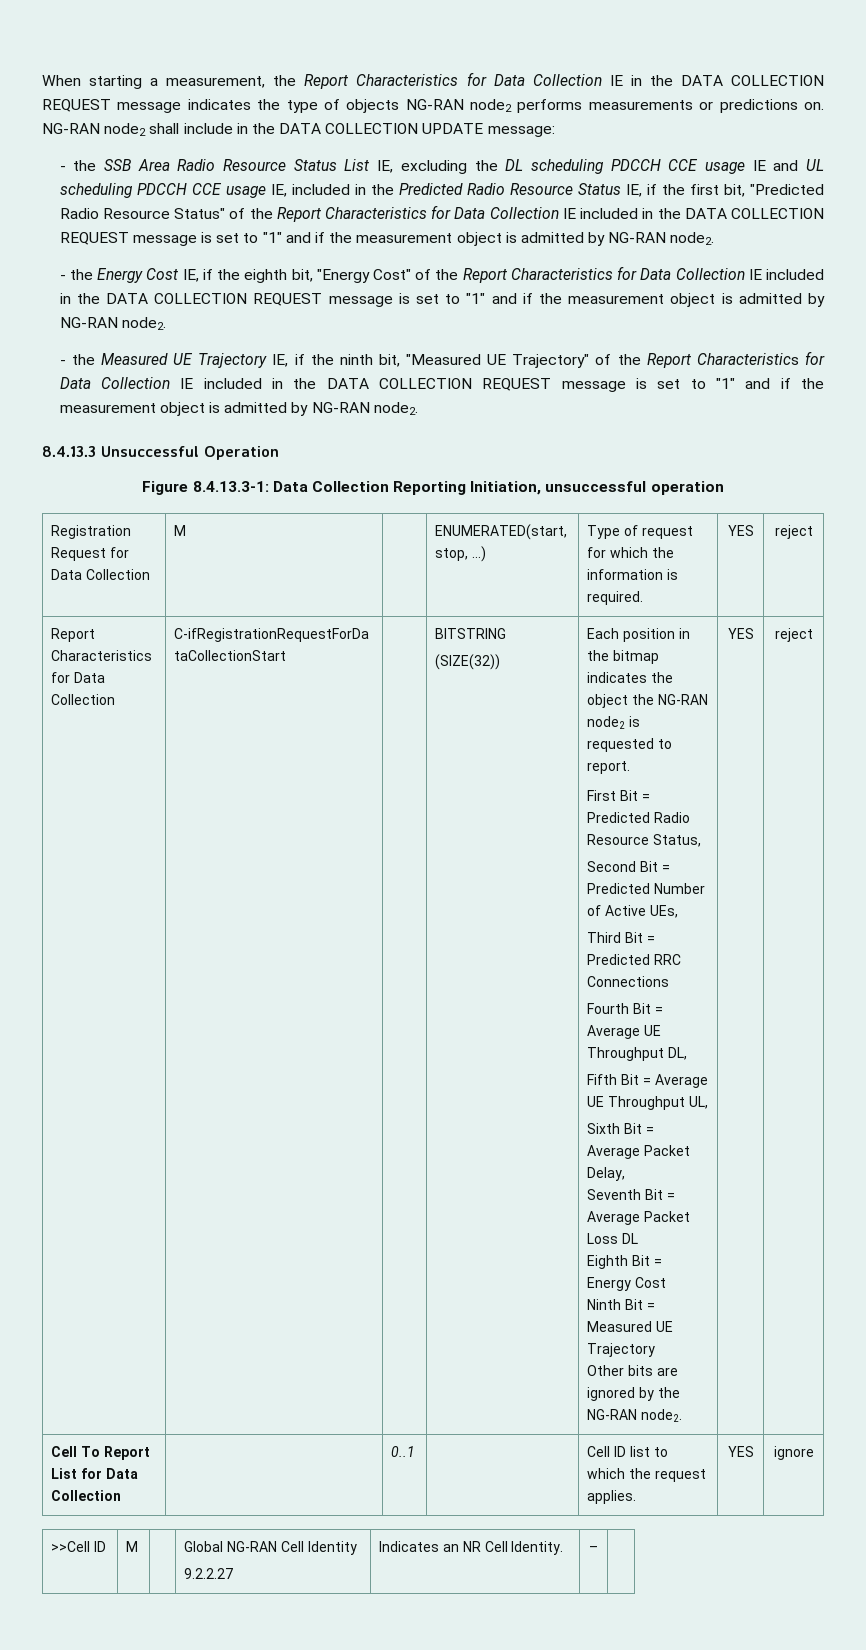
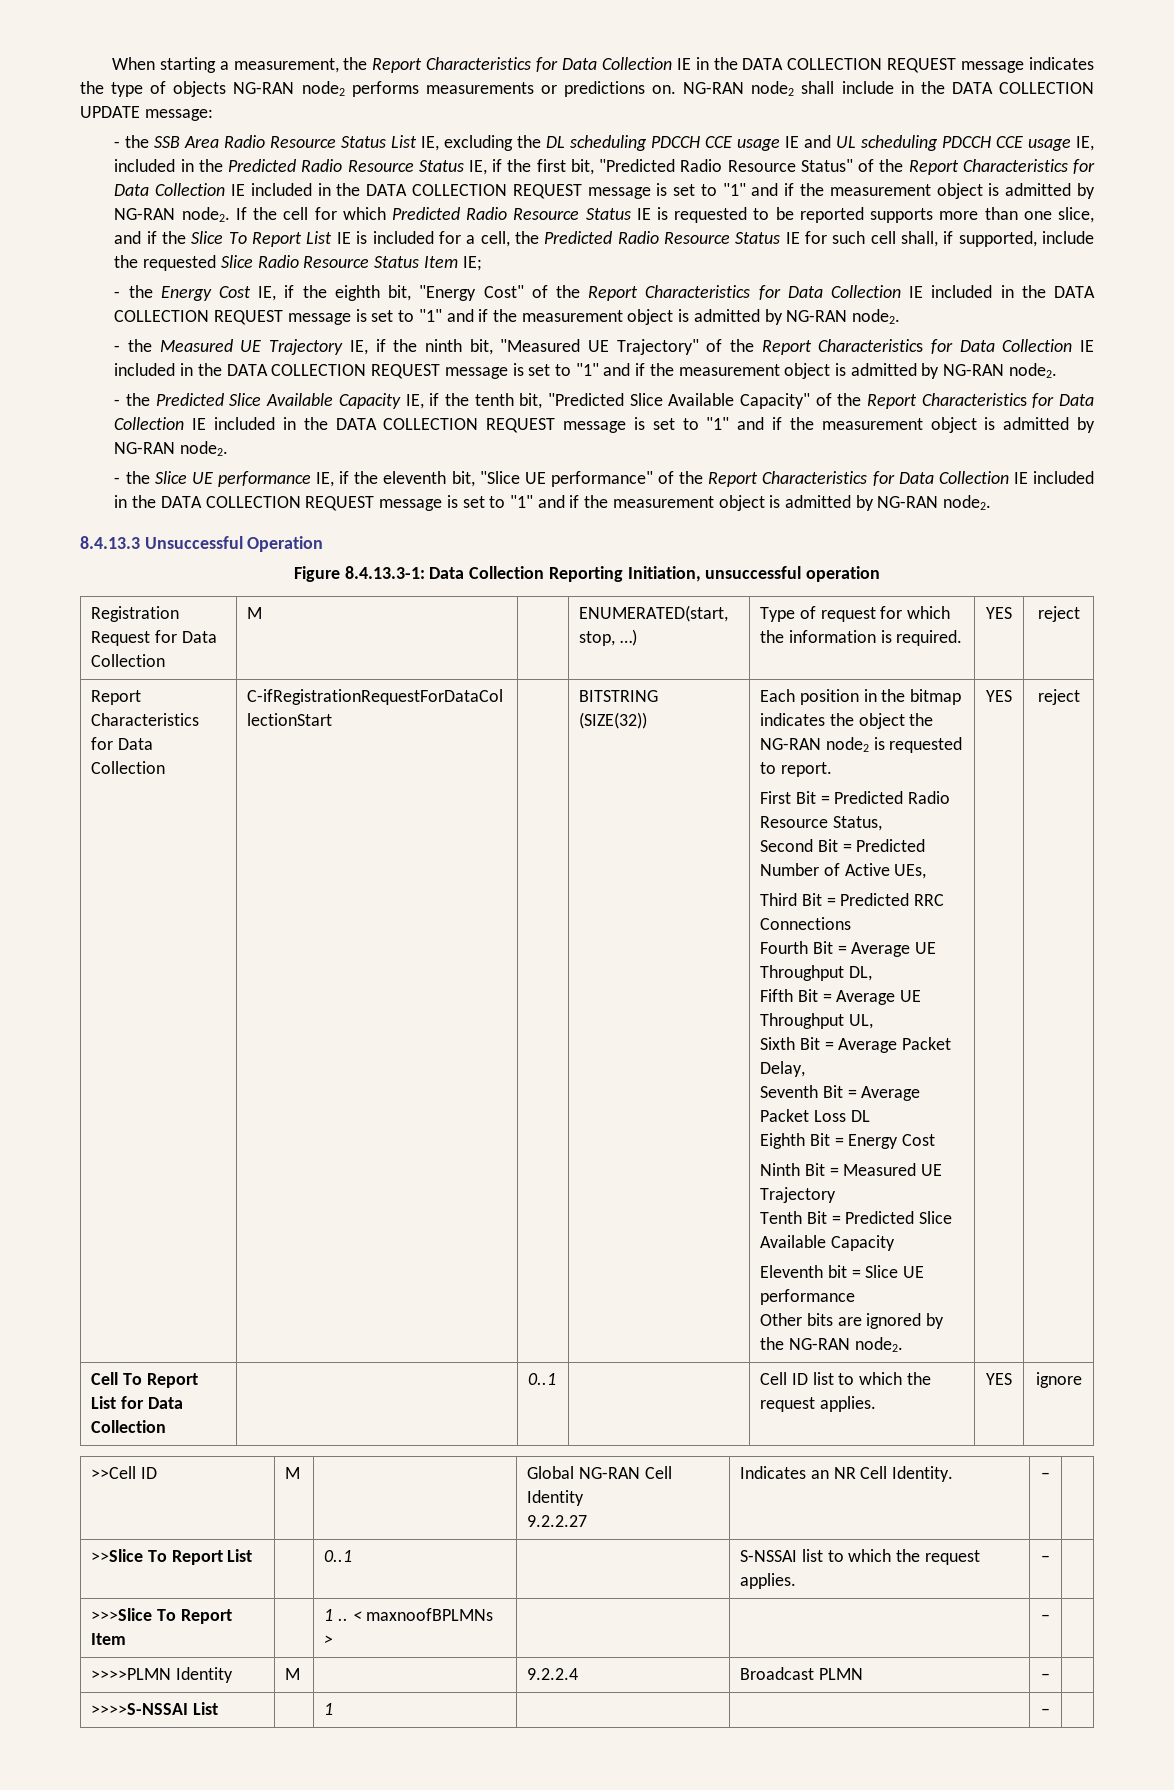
+ If the cell for which Predicted Radio Resource Status IE is requested to be reported supports more than one slice, and if the Slice To Report List IE is included for a cell, the Predicted Radio Resource Status IE for such cell shall, if supported, include the requested Slice Radio Resource Status Item IE;
+ - the Predicted Slice Available Capacity IE, if the tenth bit, "Predicted Slice Available Capacity" of the Report Characteristics for Data Collection IE included in the DATA COLLECTION REQUEST message is set to "1" and if the measurement object is admitted by NG-RAN node2.
+ - the Slice UE performance IE, if the eleventh bit, "Slice UE performance" of the Report Characteristics for Data Collection IE included in the DATA COLLECTION REQUEST message is set to "1" and if the measurement object is admitted by NG-RAN node2.
+ Tenth Bit = Predicted Slice Available Capacity
+ Eleventh bit = Slice UE performance
+ >>Slice To Report List | | 0..1 | | S-NSSAI list to which the request applies. | – |
+ >>>Slice To Report Item | | 1 .. < maxnoofBPLMNs > | | | – |
+ >>>>PLMN Identity | M | | 9.2.2.4 | Broadcast PLMN | – |
+ >>>>S-NSSAI List | | 1 | | | – |

